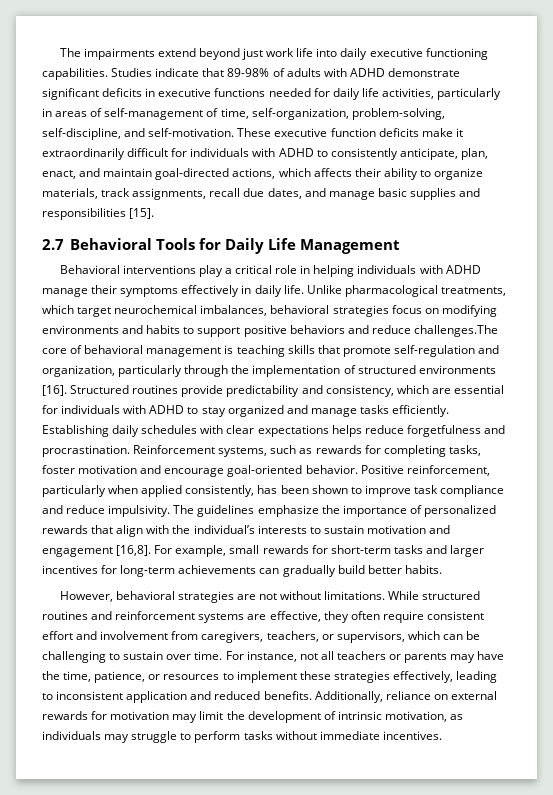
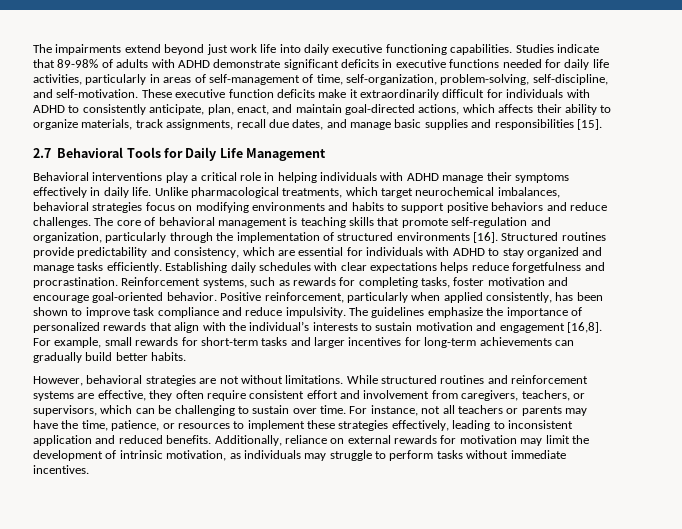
- Unlike pharmacological treatments, which target neurochemical imbalances, behavioral strategies focus on modifying environments and habits to support positive behaviors and reduce challenges.The core of behavioral management is teaching skills that promote self-regulation and organization, particularly through the implementation of structured environments [16].
+ Unlike pharmacological treatments, which target neurochemical imbalances, behavioral strategies focus on modifying environments and habits to support positive behaviors and reduce challenges. The core of behavioral management is teaching skills that promote self-regulation and organization, particularly through the implementation of structured environments [16].

